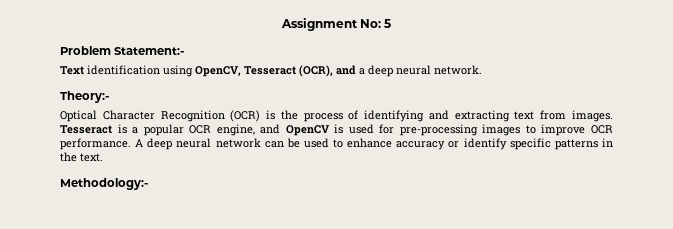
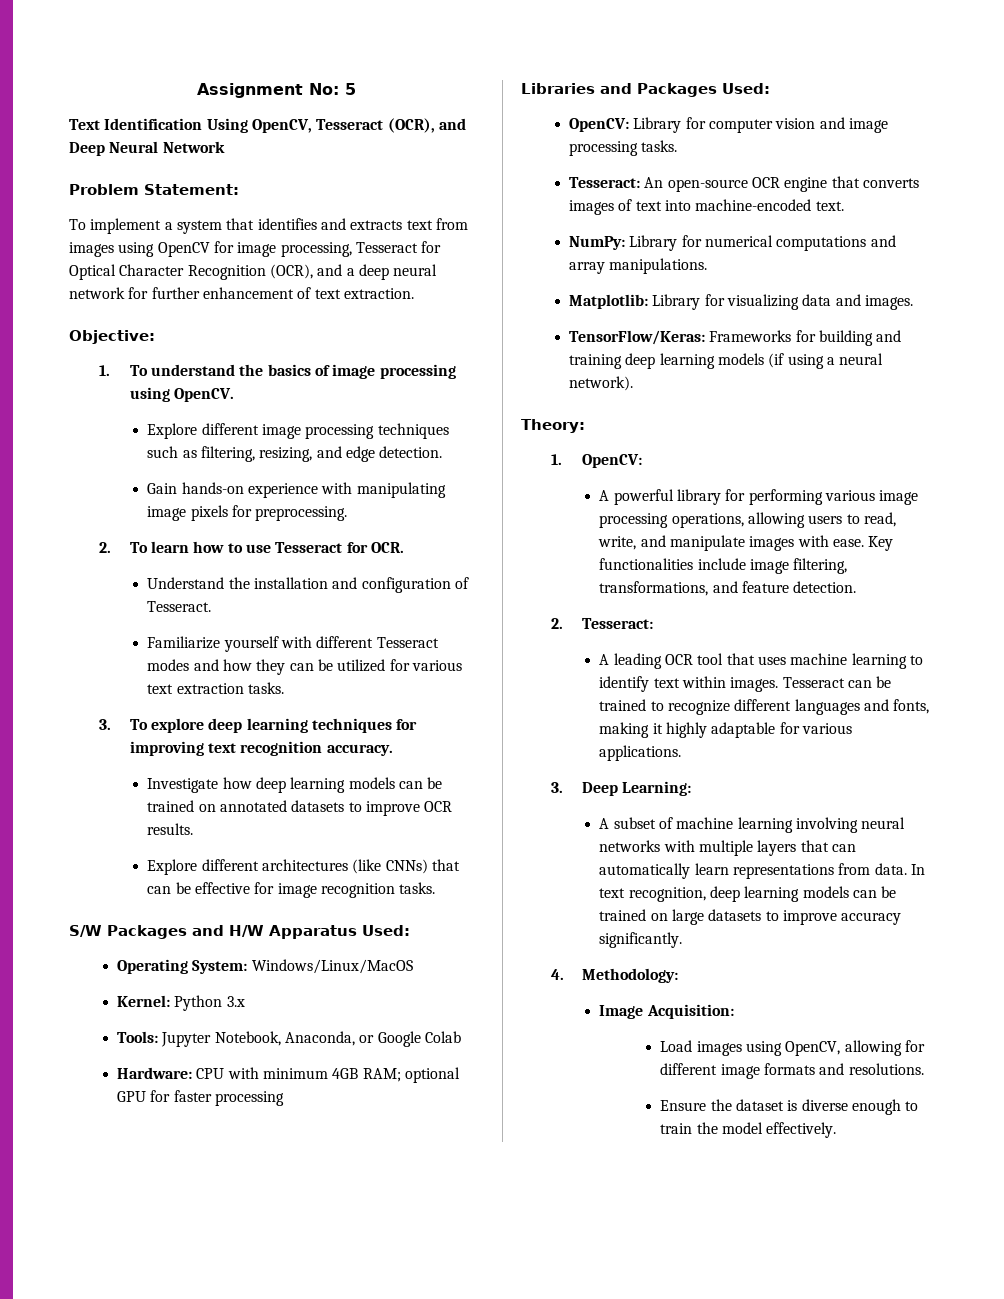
- Problem Statement:-
- Text identification using OpenCV, Tesseract (OCR), and a deep neural network.
- Theory:-
- Optical Character Recognition (OCR) is the process of identifying and extracting text from images. Tesseract is a popular OCR engine, and OpenCV is used for pre-processing images to improve OCR performance. A deep neural network can be used to enhance accuracy or identify specific patterns in the text.
- Methodology:-
+ Text Identification Using OpenCV, Tesseract (OCR), and Deep Neural Network
+ Problem Statement:
+ To implement a system that identifies and extracts text from images using OpenCV for image processing, Tesseract for Optical Character Recognition (OCR), and a deep neural network for further enhancement of text extraction.
+ Objective:
+ 1. To understand the basics of image processing using OpenCV.
+ Explore different image processing techniques such as filtering, resizing, and edge detection.
+ Gain hands-on experience with manipulating image pixels for preprocessing.
+ 2. To learn how to use Tesseract for OCR.
+ Understand the installation and configuration of Tesseract.
+ Familiarize yourself with different Tesseract modes and how they can be utilized for various text extraction tasks.
+ 3. To explore deep learning techniques for improving text recognition accuracy.
+ Investigate how deep learning models can be trained on annotated datasets to improve OCR results.
+ Explore different architectures (like CNNs) that can be effective for image recognition tasks.
+ S/W Packages and H/W Apparatus Used:
+ Operating System: Windows/Linux/MacOS
+ Kernel: Python 3.x
+ Tools: Jupyter Notebook, Anaconda, or Google Colab
+ Hardware: CPU with minimum 4GB RAM; optional GPU for faster processing
+ Libraries and Packages Used:
+ OpenCV: Library for computer vision and image processing tasks.
+ Tesseract: An open-source OCR engine that converts images of text into machine-encoded text.
+ NumPy: Library for numerical computations and array manipulations.
+ Matplotlib: Library for visualizing data and images.
+ TensorFlow/Keras: Frameworks for building and training deep learning models (if using a neural network).
+ Theory:
+ 1. OpenCV:
+ A powerful library for performing various image processing operations, allowing users to read, write, and manipulate images with ease. Key functionalities include image filtering, transformations, and feature detection.
+ 2. Tesseract:
+ A leading OCR tool that uses machine learning to identify text within images. Tesseract can be trained to recognize different languages and fonts, making it highly adaptable for various applications.
+ 3. Deep Learning:
+ A subset of machine learning involving neural networks with multiple layers that can automatically learn representations from data. In text recognition, deep learning models can be trained on large datasets to improve accuracy significantly.
+ 4. Methodology:
+ Image Acquisition:
+ Load images using OpenCV, allowing for different image formats and resolutions.
+ Ensure the dataset is diverse enough to train the model effectively.

